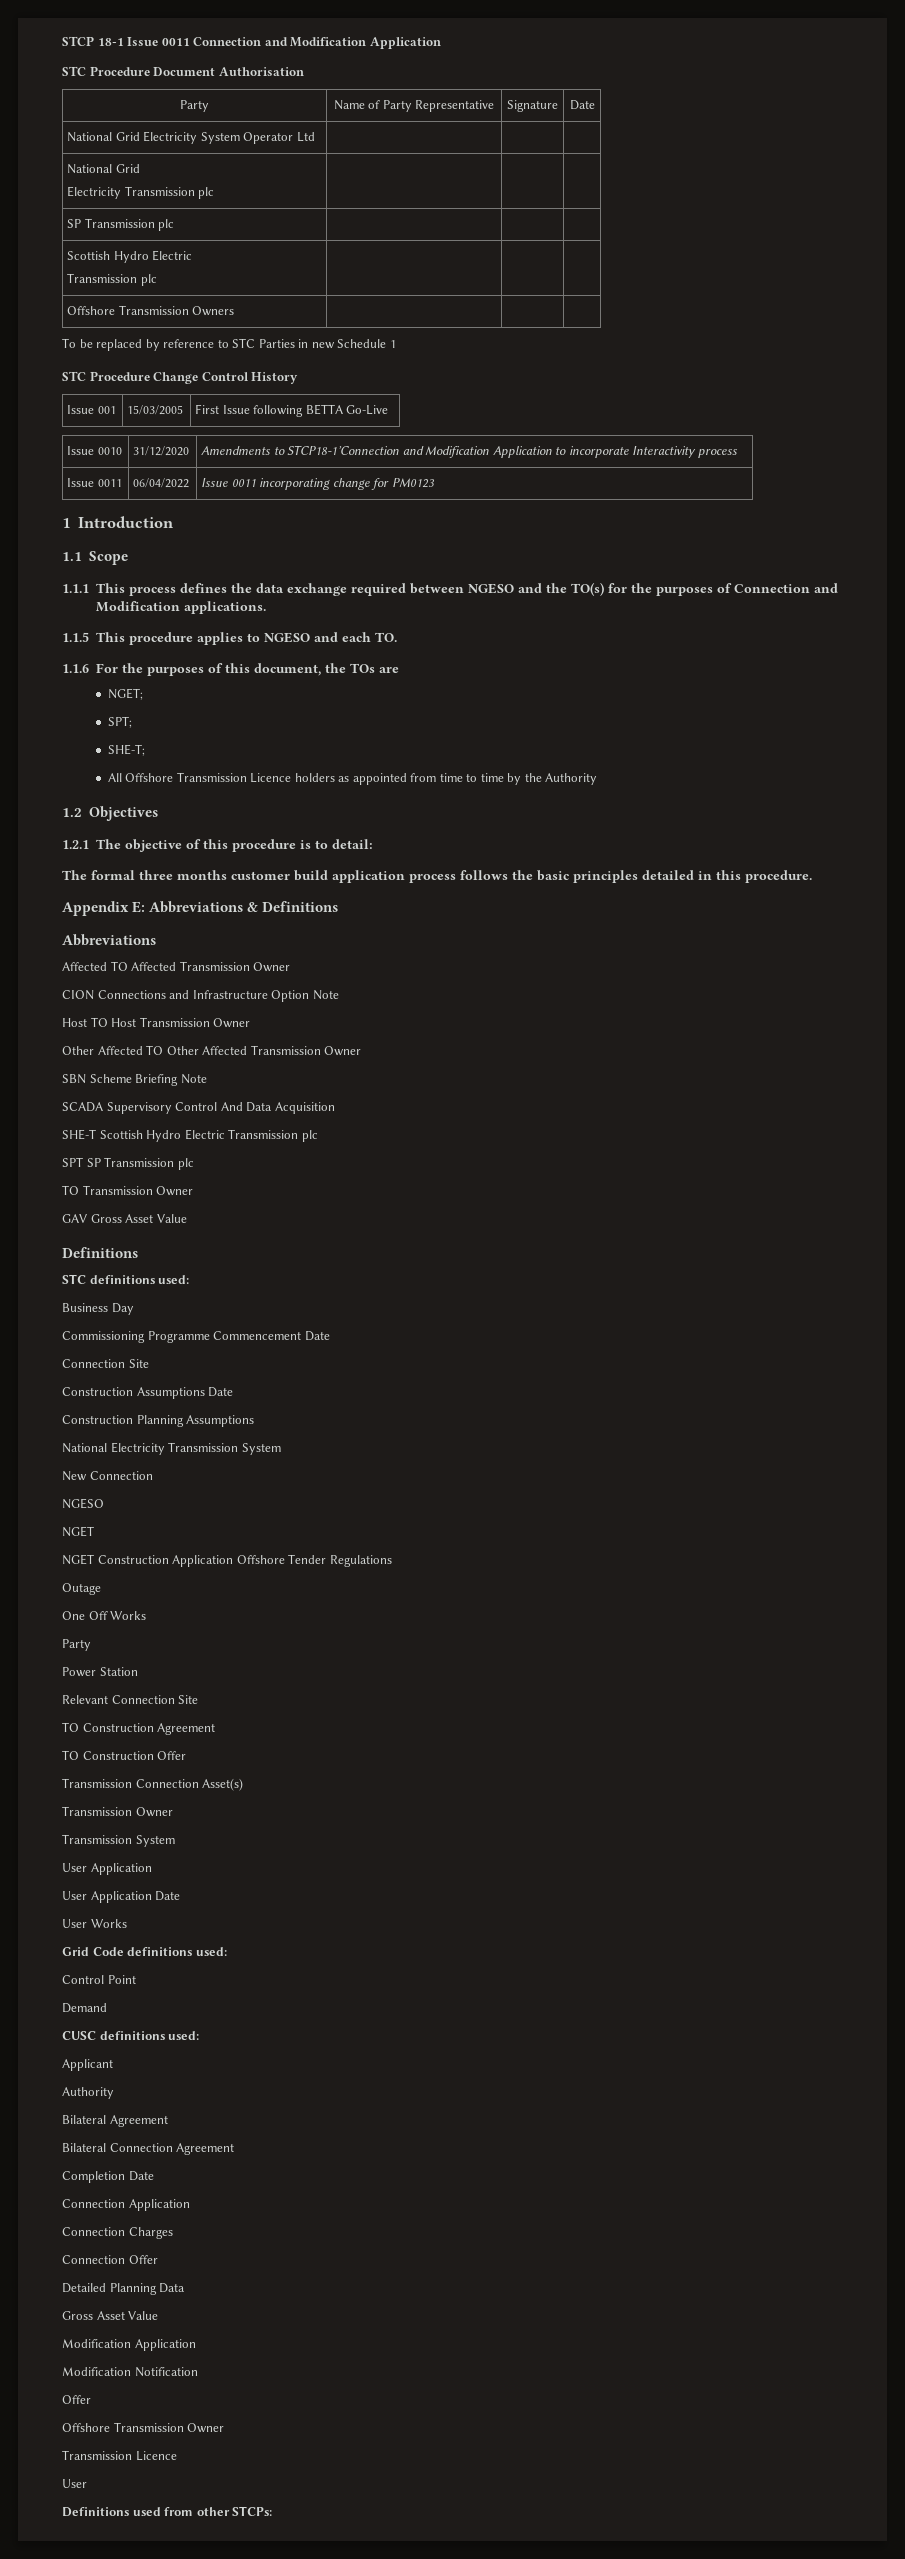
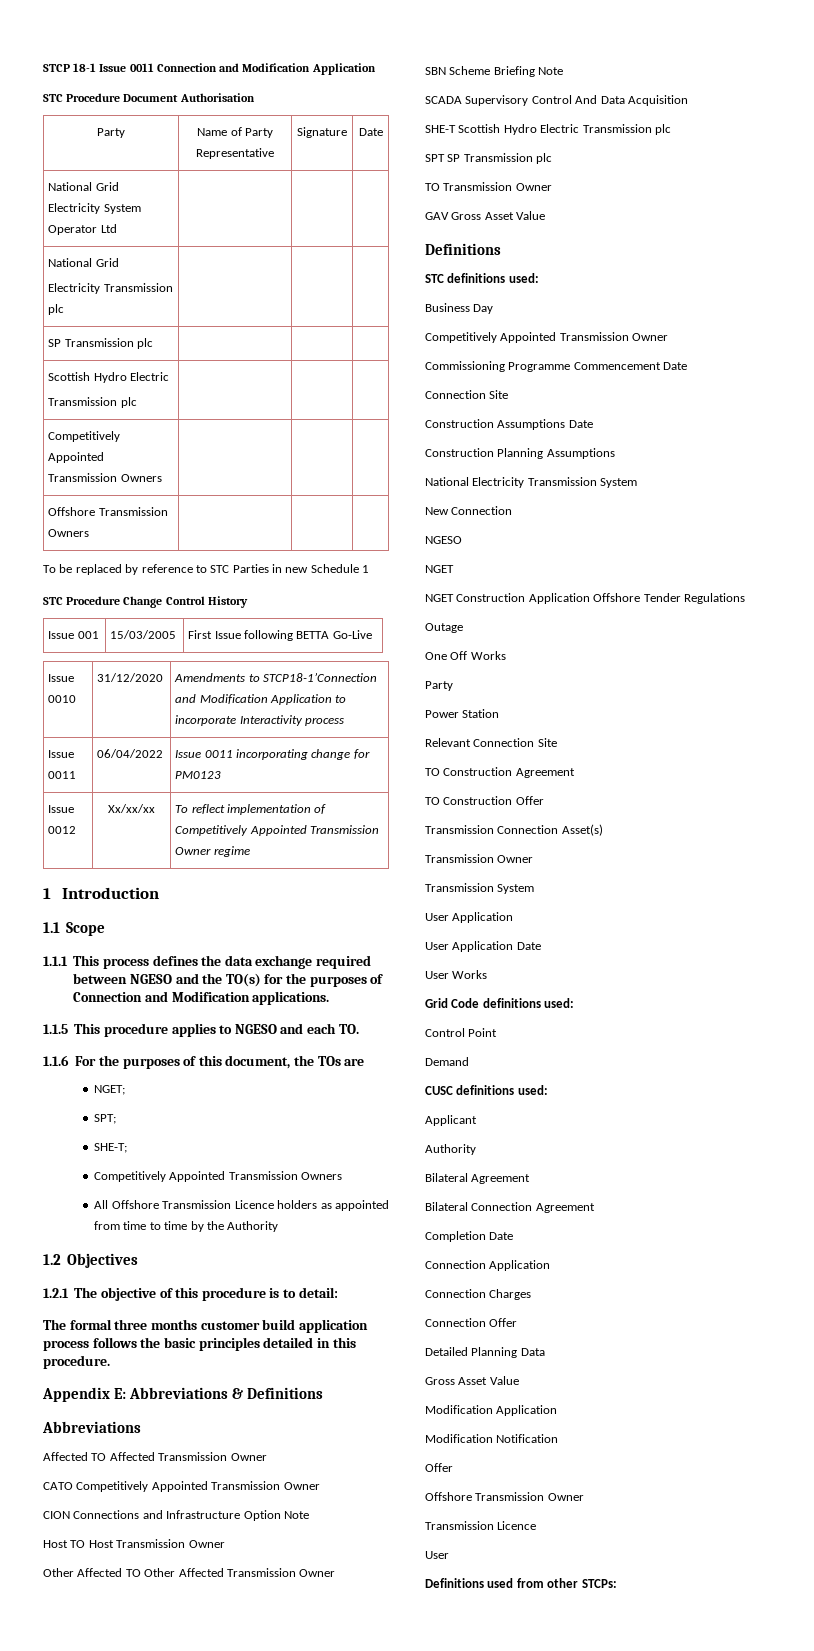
+ Competitively Appointed Transmission Owners | | |
+ Issue 0012 | Xx/xx/xx | To reflect implementation of Competitively Appointed Transmission Owner regime
  SHE-T;
+ Competitively Appointed Transmission Owners
+ CATO Competitively Appointed Transmission Owner
  Business Day
+ Competitively Appointed Transmission Owner

